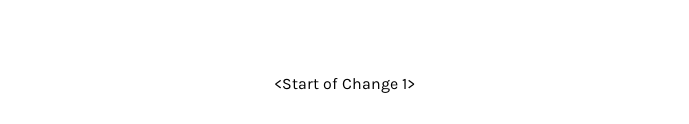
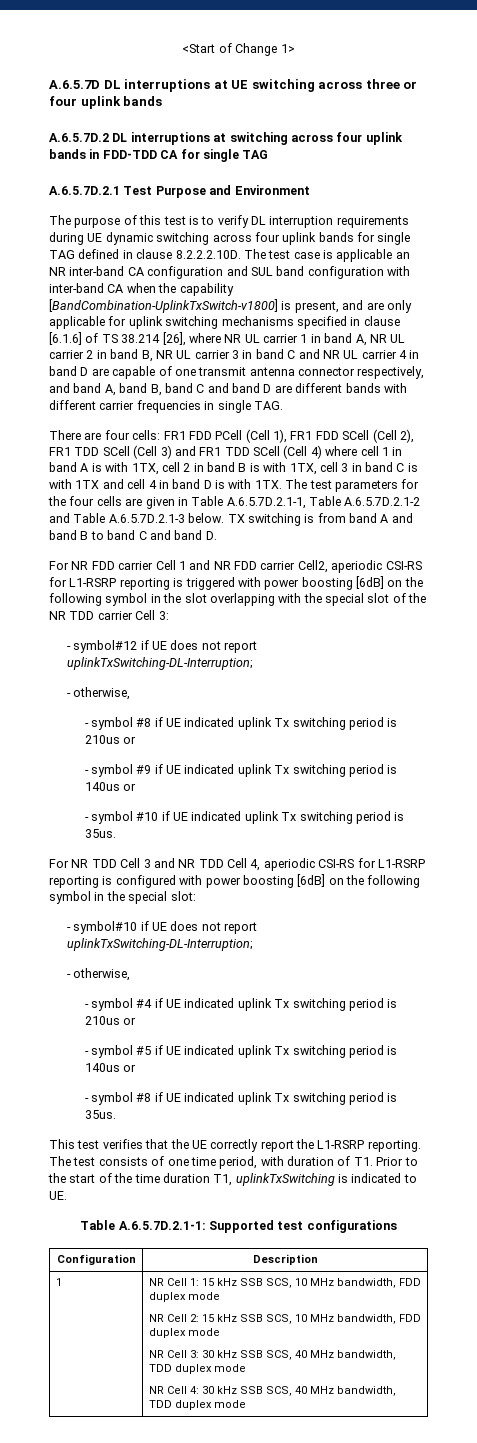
+ A.6.5.7D DL interruptions at UE switching across three or four uplink bands
+ A.6.5.7D.2 DL interruptions at switching across four uplink bands in FDD-TDD CA for single TAG
+ A.6.5.7D.2.1 Test Purpose and Environment
+ The purpose of this test is to verify DL interruption requirements during UE dynamic switching across four uplink bands for single TAG defined in clause 8.2.2.2.10D. The test case is applicable an NR inter-band CA configuration and SUL band configuration with inter-band CA when the capability [BandCombination-UplinkTxSwitch-v1800] is present, and are only applicable for uplink switching mechanisms specified in clause [6.1.6] of TS 38.214 [26], where NR UL carrier 1 in band A, NR UL carrier 2 in band B, NR UL carrier 3 in band C and NR UL carrier 4 in band D are capable of one transmit antenna connector respectively, and band A, band B, band C and band D are different bands with different carrier frequencies in single TAG.
+ There are four cells: FR1 FDD PCell (Cell 1), FR1 FDD SCell (Cell 2), FR1 TDD SCell (Cell 3) and FR1 TDD SCell (Cell 4) where cell 1 in band A is with 1TX, cell 2 in band B is with 1TX, cell 3 in band C is with 1TX and cell 4 in band D is with 1TX. The test parameters for the four cells are given in Table A.6.5.7D.2.1-1, Table A.6.5.7D.2.1-2 and Table A.6.5.7D.2.1-3 below. TX switching is from band A and band B to band C and band D.
+ For NR FDD carrier Cell 1 and NR FDD carrier Cell2, aperiodic CSI-RS for L1-RSRP reporting is triggered with power boosting [6dB] on the following symbol in the slot overlapping with the special slot of the NR TDD carrier Cell 3:
+ - symbol#12 if UE does not report uplinkTxSwitching-DL-Interruption;
+ - otherwise,
+ - symbol #8 if UE indicated uplink Tx switching period is 210us or
+ - symbol #9 if UE indicated uplink Tx switching period is 140us or
+ - symbol #10 if UE indicated uplink Tx switching period is 35us.
+ For NR TDD Cell 3 and NR TDD Cell 4, aperiodic CSI-RS for L1-RSRP reporting is configured with power boosting [6dB] on the following symbol in the special slot:
+ - symbol#10 if UE does not report uplinkTxSwitching-DL-Interruption;
+ - otherwise,
+ - symbol #4 if UE indicated uplink Tx switching period is 210us or
+ - symbol #5 if UE indicated uplink Tx switching period is 140us or
+ - symbol #8 if UE indicated uplink Tx switching period is 35us.
+ This test verifies that the UE correctly report the L1-RSRP reporting. The test consists of one time period, with duration of T1. Prior to the start of the time duration T1, uplinkTxSwitching is indicated to UE.
+ Table A.6.5.7D.2.1-1: Supported test configurations
+ Configuration | Description
+ 1 | NR Cell 1: 15 kHz SSB SCS, 10 MHz bandwidth, FDD duplex mode
+ NR Cell 2: 15 kHz SSB SCS, 10 MHz bandwidth, FDD duplex mode
+ NR Cell 3: 30 kHz SSB SCS, 40 MHz bandwidth, TDD duplex mode
+ NR Cell 4: 30 kHz SSB SCS, 40 MHz bandwidth, TDD duplex mode

